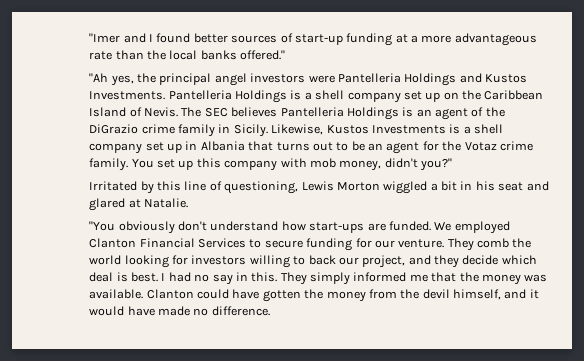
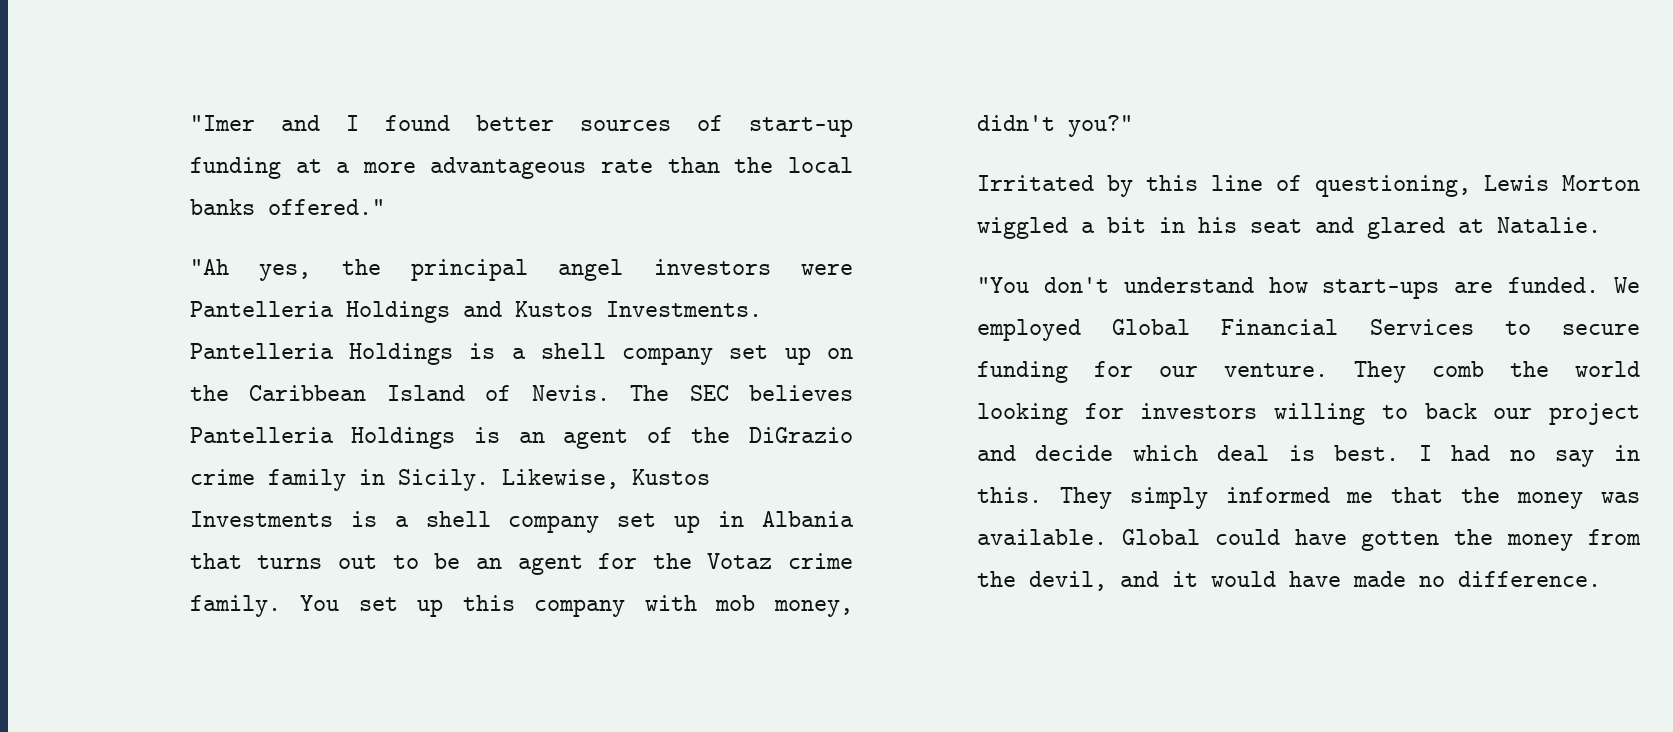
- "You obviously don't understand how start-ups are funded.
+ "You don't understand how start-ups are funded.
- We employed Clanton Financial Services to secure funding for our venture.
+ We employed Global Financial Services to secure funding for our venture.
- They comb the world looking for investors willing to back our project, and they decide which deal is best.
+ They comb the world looking for investors willing to back our project and decide which deal is best.
- Clanton could have gotten the money from the devil himself, and it would have made no difference.
+ Global could have gotten the money from the devil, and it would have made no difference.

